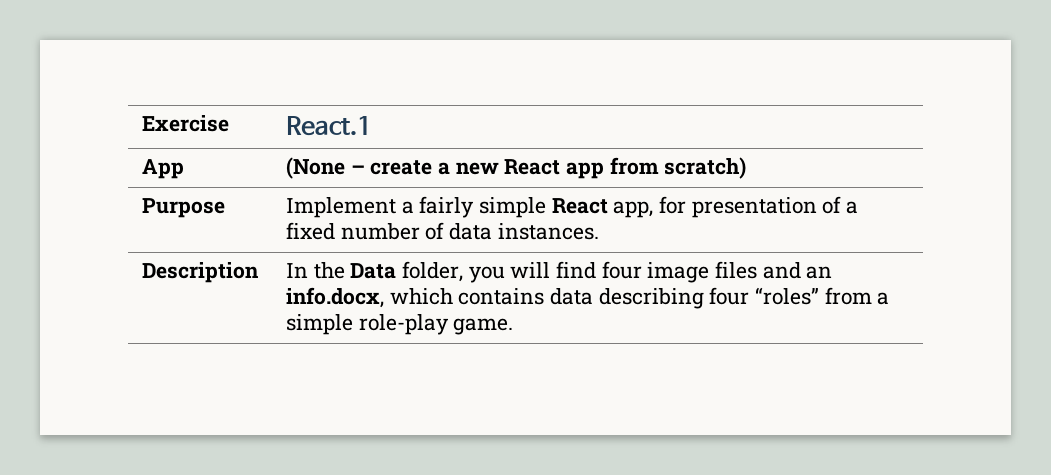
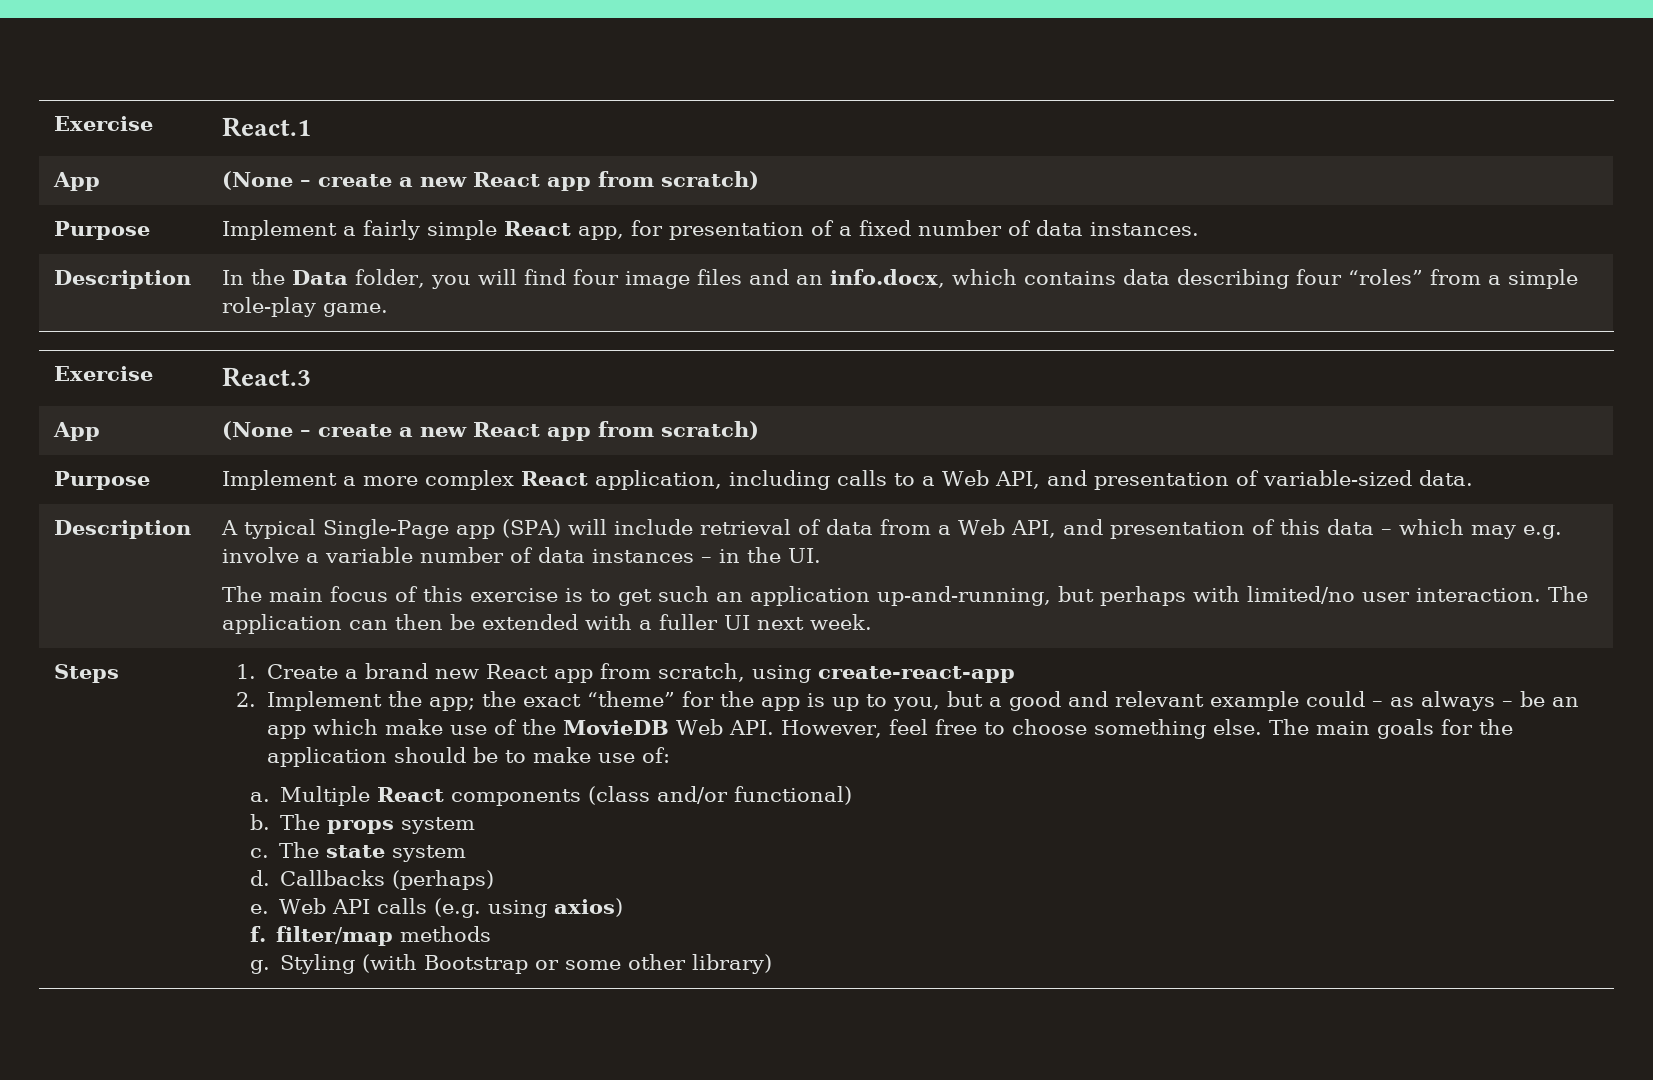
+ Exercise | React.3
+ App | (None – create a new React app from scratch)
+ Purpose | Implement a more complex React application, including calls to a Web API, and presentation of variable-sized data.
+ Description | A typical Single-Page app (SPA) will include retrieval of data from a Web API, and presentation of this data – which may e.g. involve a variable number of data instances – in the UI.
+ The main focus of this exercise is to get such an application up-and-running, but perhaps with limited/no user interaction. The application can then be extended with a fuller UI next week.
+ Steps | 1. Create a brand new React app from scratch, using create-react-app
+ 2. Implement the app; the exact “theme” for the app is up to you, but a good and relevant example could – as always – be an app which make use of the MovieDB Web API. However, feel free to choose something else. The main goals for the application should be to make use of:
+ a. Multiple React components (class and/or functional)
+ b. The props system
+ c. The state system
+ d. Callbacks (perhaps)
+ e. Web API calls (e.g. using axios)
+ f. filter/map methods
+ g. Styling (with Bootstrap or some other library)

